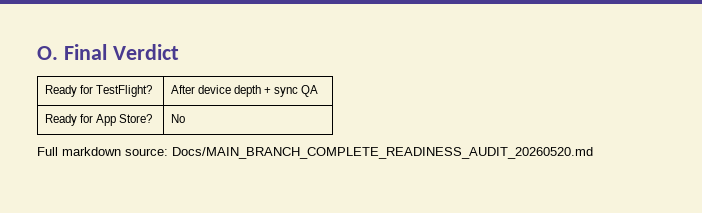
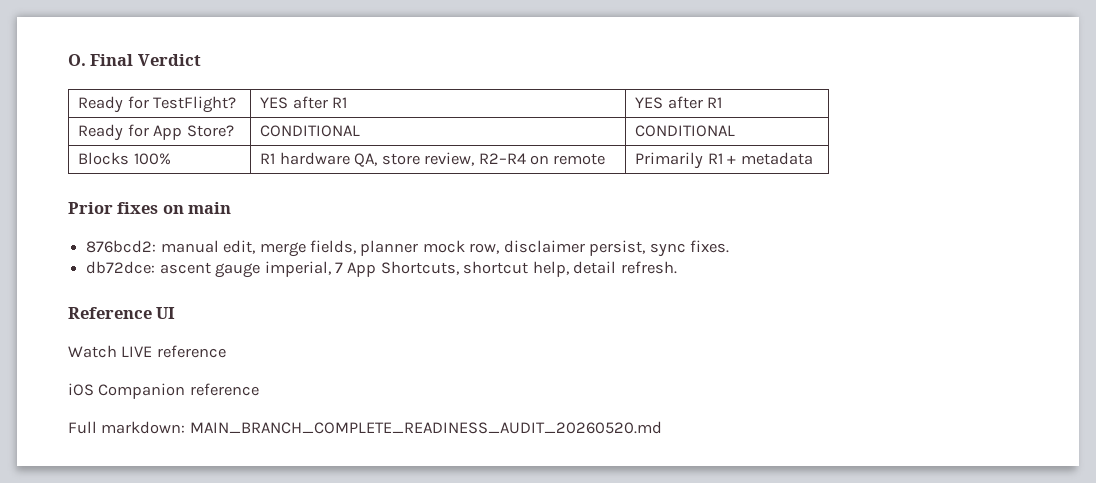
- Ready for TestFlight? | After device depth + sync QA
- Ready for App Store? | No
- Full markdown source: Docs/MAIN_BRANCH_COMPLETE_READINESS_AUDIT_20260520.md
+ Ready for TestFlight? | YES after R1 | YES after R1
+ Ready for App Store? | CONDITIONAL | CONDITIONAL
+ Blocks 100% | R1 hardware QA, store review, R2–R4 on remote | Primarily R1 + metadata
+ Prior fixes on main
+ 876bcd2: manual edit, merge fields, planner mock row, disclaimer persist, sync fixes.
+ db72dce: ascent gauge imperial, 7 App Shortcuts, shortcut help, detail refresh.
+ Reference UI
+ Watch LIVE reference
+ iOS Companion reference
+ Full markdown: MAIN_BRANCH_COMPLETE_READINESS_AUDIT_20260520.md

